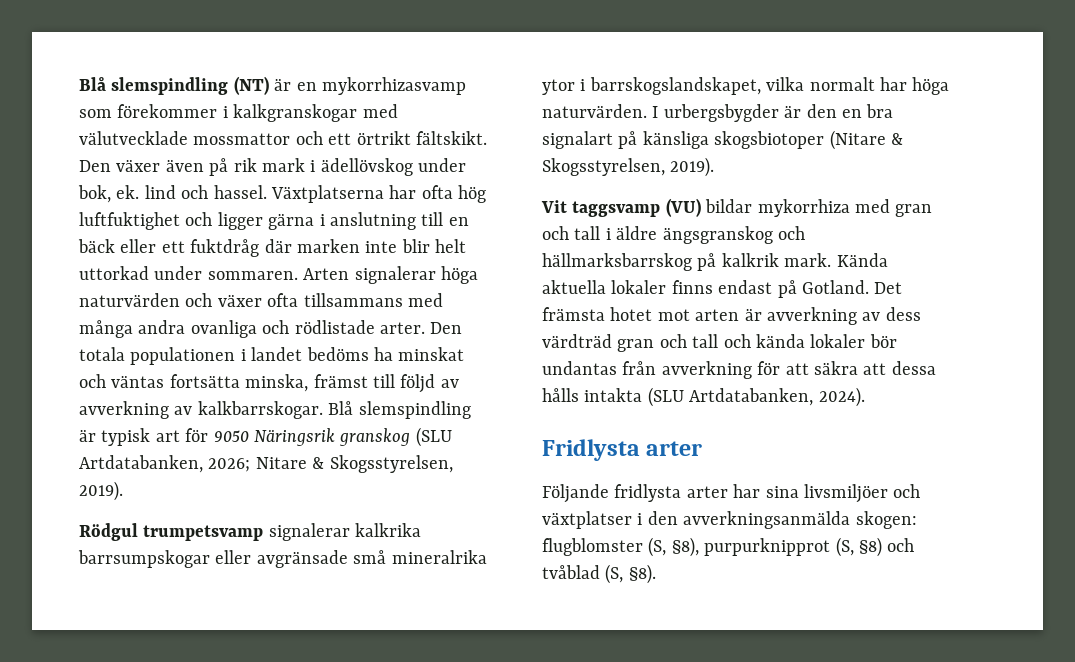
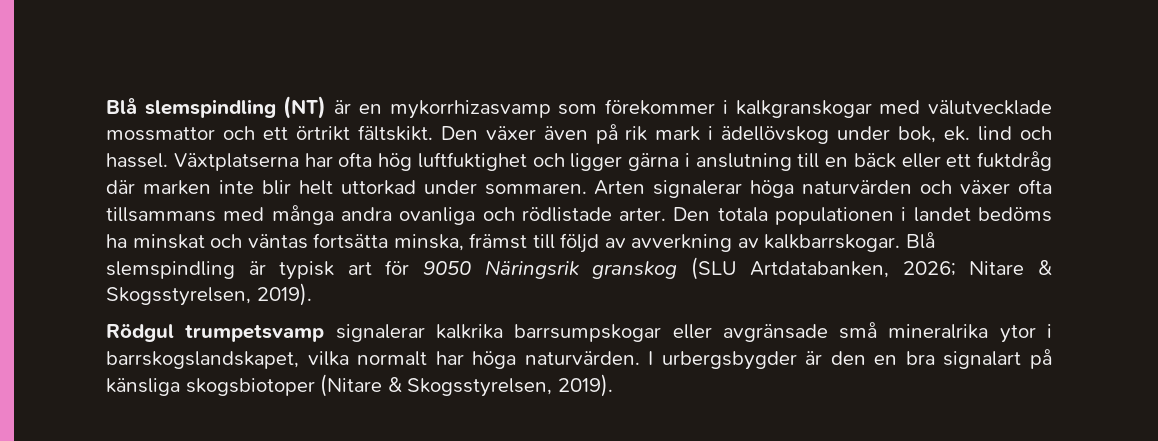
- Vit taggsvamp (VU) bildar mykorrhiza med gran och tall i äldre ängsgranskog och hällmarksbarrskog på kalkrik mark. Kända aktuella lokaler finns endast på Gotland. Det främsta hotet mot arten är avverkning av dess värdträd gran och tall och kända lokaler bör undantas från avverkning för att säkra att dessa hålls intakta (SLU Artdatabanken, 2024).
- Fridlysta arter
- Följande fridlysta arter har sina livsmiljöer och växtplatser i den avverkningsanmälda skogen: flugblomster (S, §8), purpurknipprot (S, §8) och tvåblad (S, §8).

